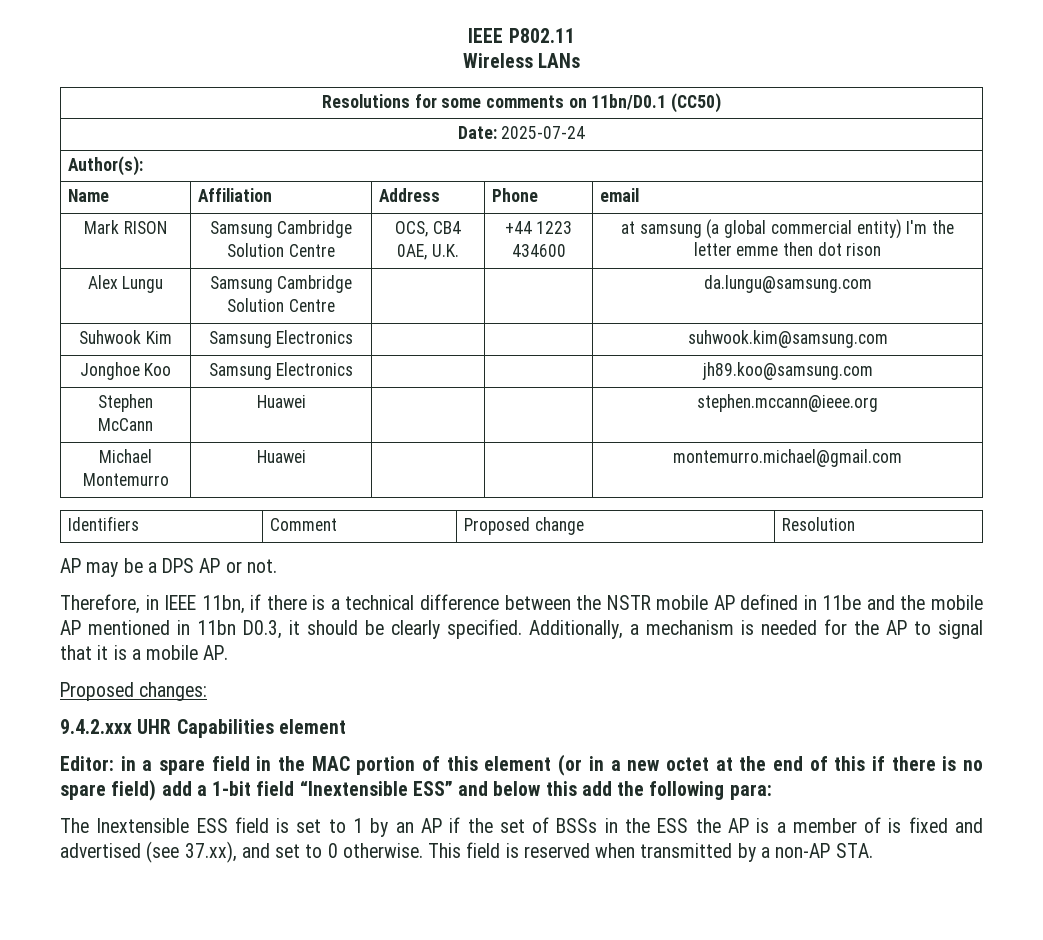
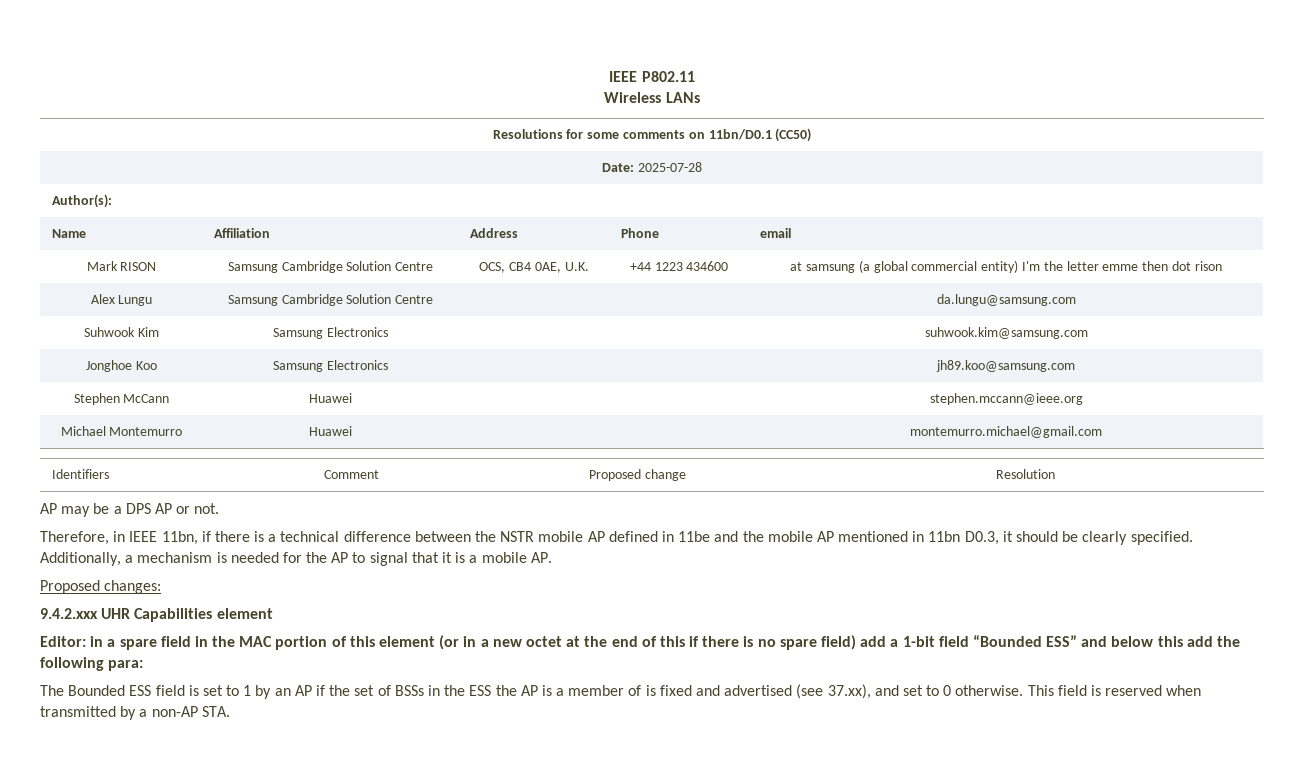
- Date: 2025-07-24
+ Date: 2025-07-28
- Editor: in a spare field in the MAC portion of this element (or in a new octet at the end of this if there is no spare field) add a 1-bit field “Inextensible ESS” and below this add the following para:
+ Editor: in a spare field in the MAC portion of this element (or in a new octet at the end of this if there is no spare field) add a 1-bit field “Bounded ESS” and below this add the following para:
- The Inextensible ESS field is set to 1 by an AP if the set of BSSs in the ESS the AP is a member of is fixed and advertised (see 37.xx), and set to 0 otherwise.
+ The Bounded ESS field is set to 1 by an AP if the set of BSSs in the ESS the AP is a member of is fixed and advertised (see 37.xx), and set to 0 otherwise.

